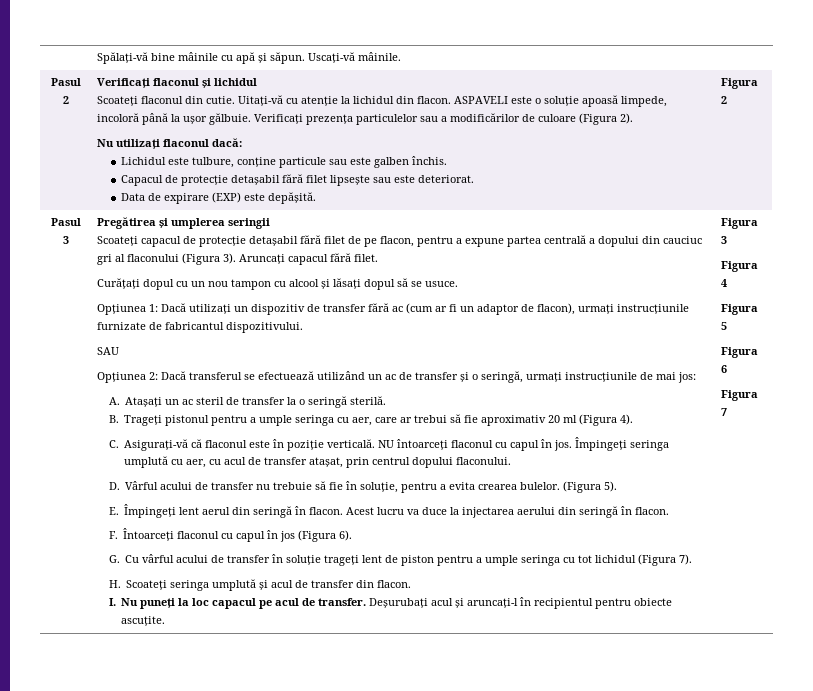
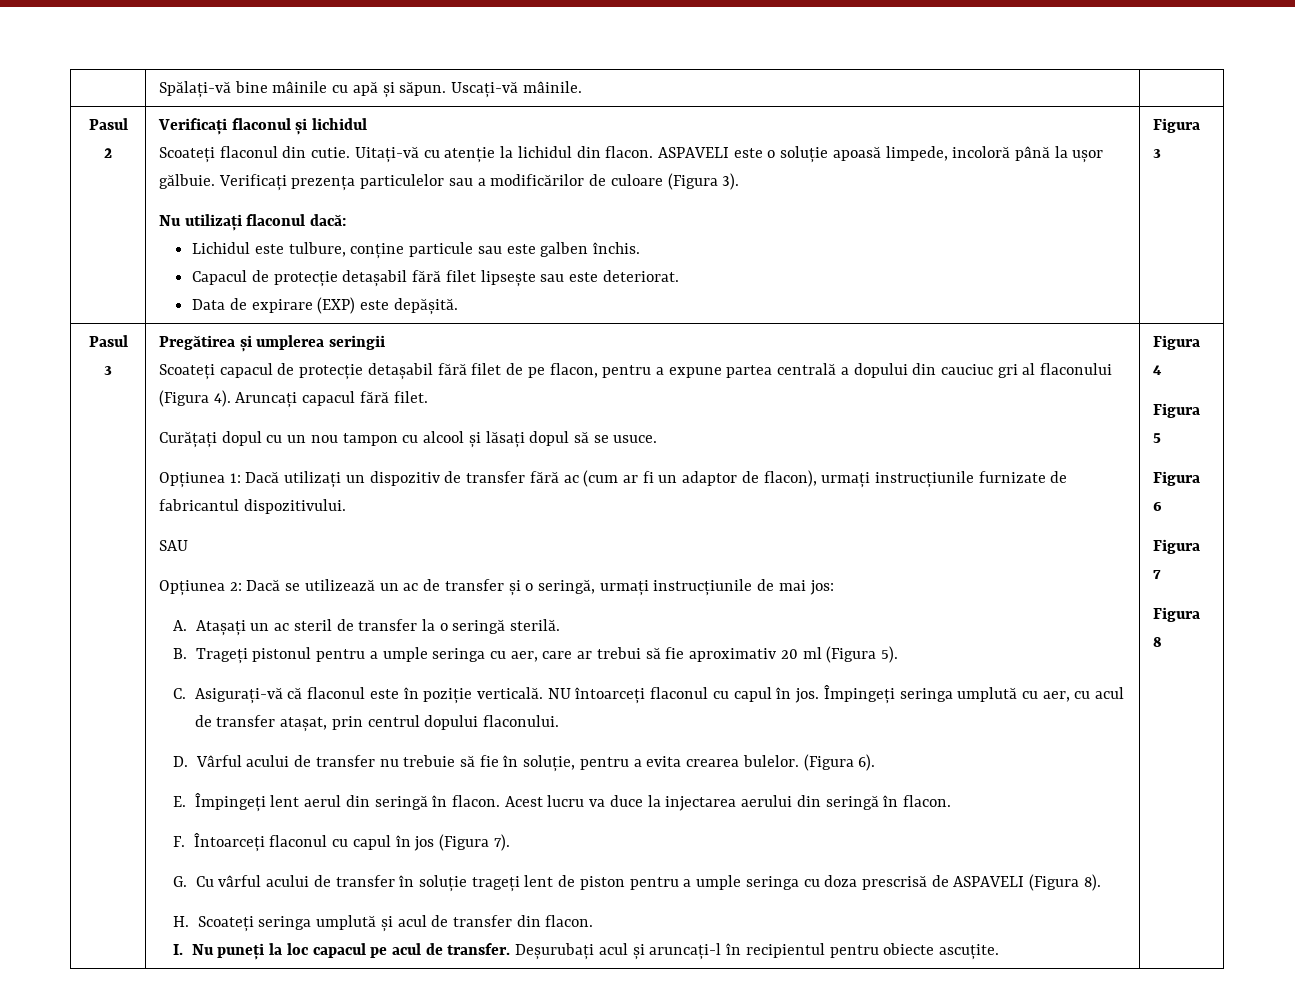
- Verificați prezența particulelor sau a modificărilor de culoare (Figura 2).
+ Verificați prezența particulelor sau a modificărilor de culoare (Figura 3).
- Figura 2
+ Figura 3
- Scoateți capacul de protecție detașabil fără filet de pe flacon, pentru a expune partea centrală a dopului din cauciuc gri al flaconului (Figura 3).
+ Scoateți capacul de protecție detașabil fără filet de pe flacon, pentru a expune partea centrală a dopului din cauciuc gri al flaconului (Figura 4).
- Opțiunea 2: Dacă transferul se efectuează utilizând un ac de transfer și o seringă, urmați instrucțiunile de mai jos:
+ Opțiunea 2: Dacă se utilizează un ac de transfer și o seringă, urmați instrucțiunile de mai jos:
- B. Trageți pistonul pentru a umple seringa cu aer, care ar trebui să fie aproximativ 20 ml (Figura 4).
+ B. Trageți pistonul pentru a umple seringa cu aer, care ar trebui să fie aproximativ 20 ml (Figura 5).
- (Figura 5).
+ (Figura 6).
- F. Întoarceți flaconul cu capul în jos (Figura 6).
+ F. Întoarceți flaconul cu capul în jos (Figura 7).
- G. Cu vârful acului de transfer în soluție trageți lent de piston pentru a umple seringa cu tot lichidul (Figura 7).
+ G. Cu vârful acului de transfer în soluție trageți lent de piston pentru a umple seringa cu doza prescrisă de ASPAVELI (Figura 8).
- Figura 3
+ Figura 8

